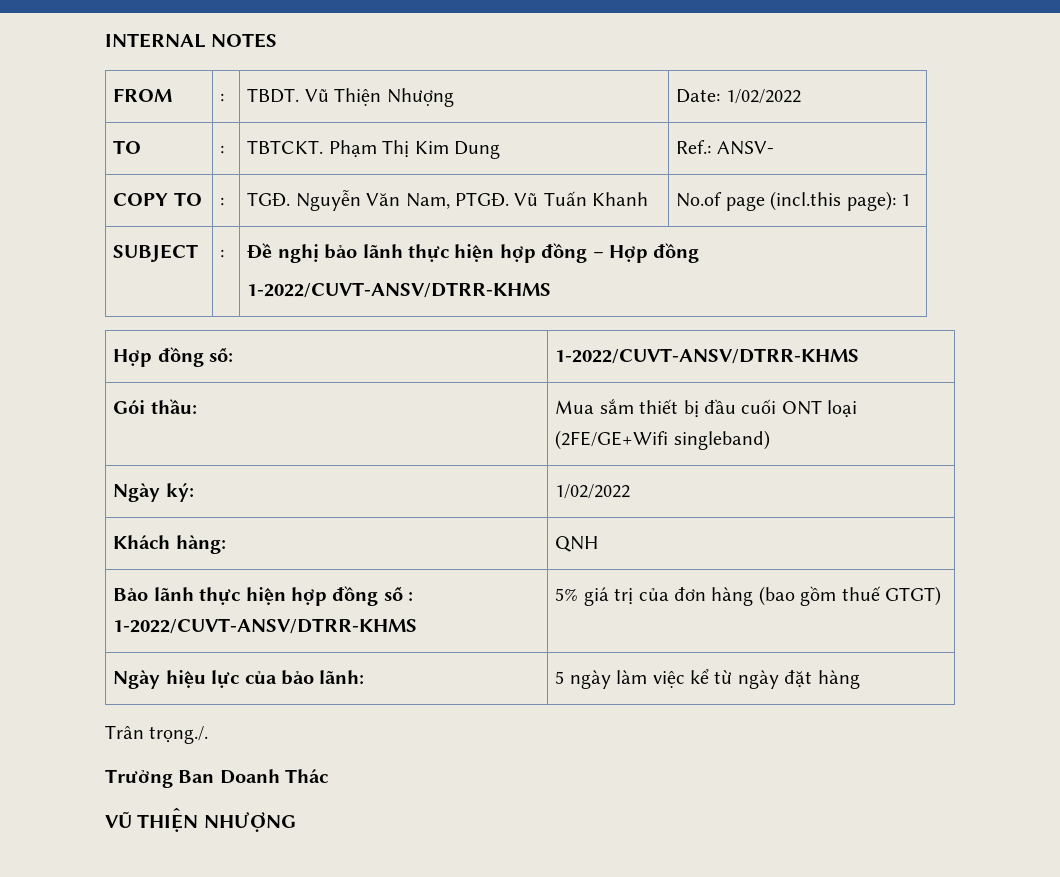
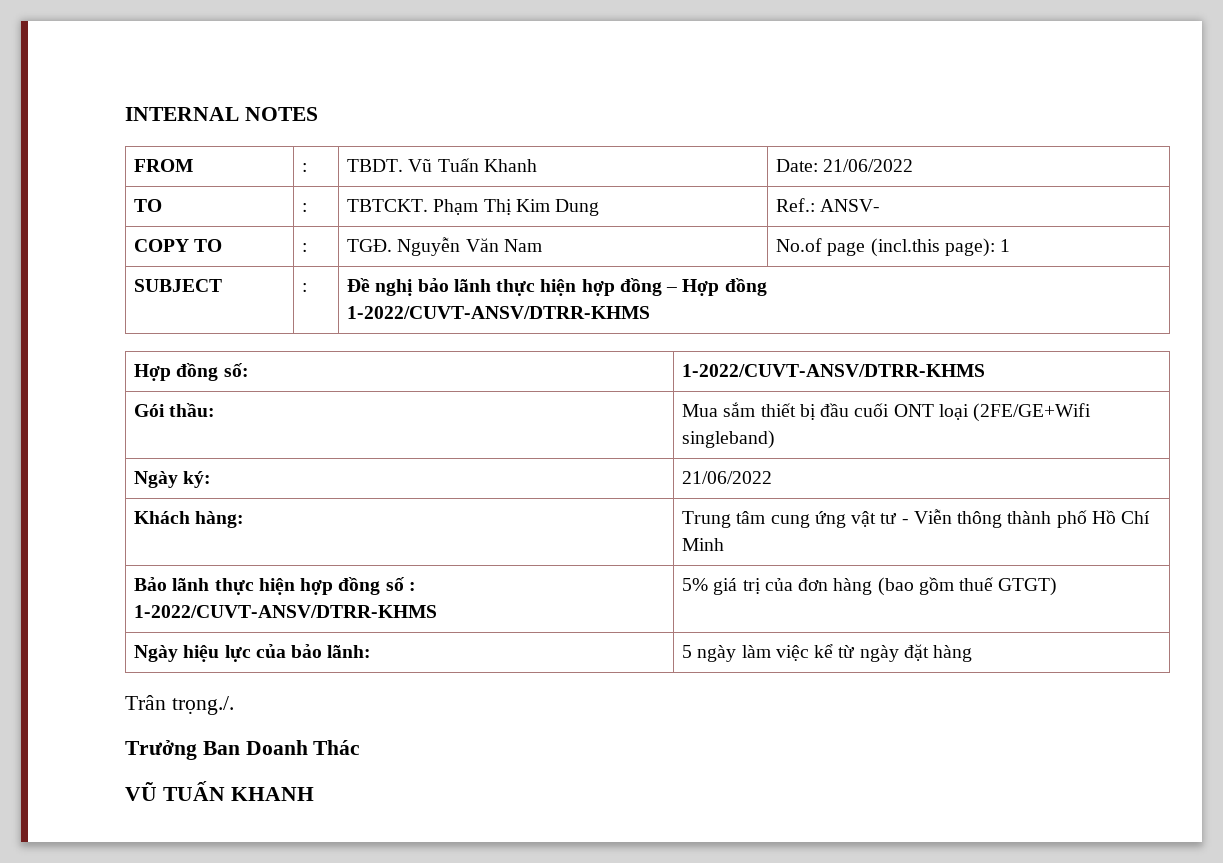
- FROM | : | TBDT. Vũ Thiện Nhượng | Date: 1/02/2022
+ FROM | : | TBDT. Vũ Tuấn Khanh | Date: 21/06/2022
- COPY TO | : | TGĐ. Nguyễn Văn Nam, PTGĐ. Vũ Tuấn Khanh | No.of page (incl.this page): 1
+ COPY TO | : | TGĐ. Nguyễn Văn Nam | No.of page (incl.this page): 1
- Ngày ký: | 1/02/2022
+ Ngày ký: | 21/06/2022
- Khách hàng: | QNH
+ Khách hàng: | Trung tâm cung ứng vật tư - Viễn thông thành phố Hồ Chí Minh
- VŨ THIỆN NHƯỢNG
+ VŨ TUẤN KHANH

